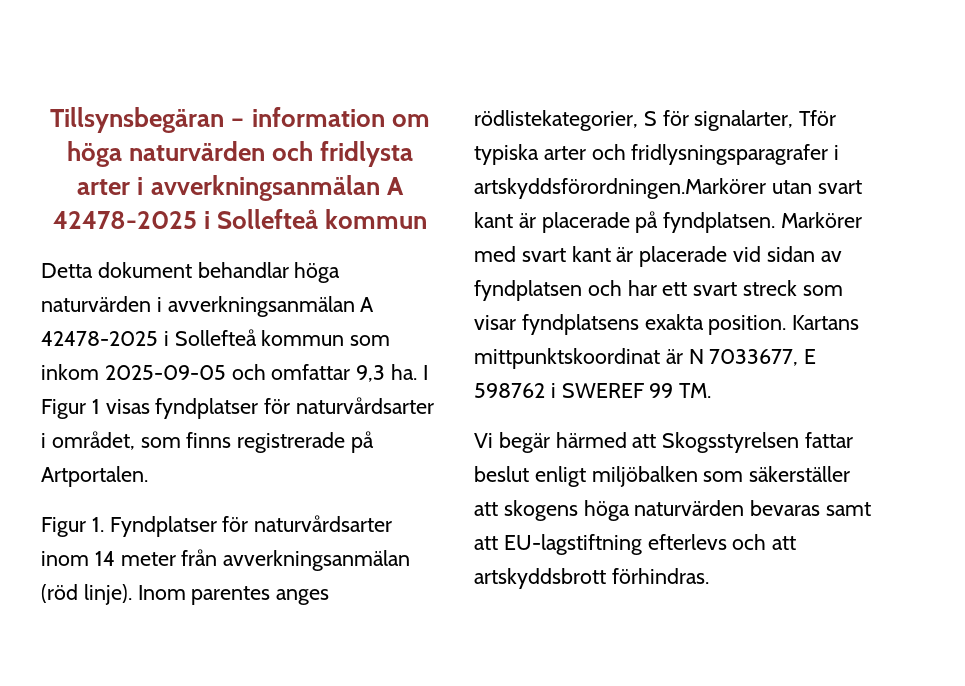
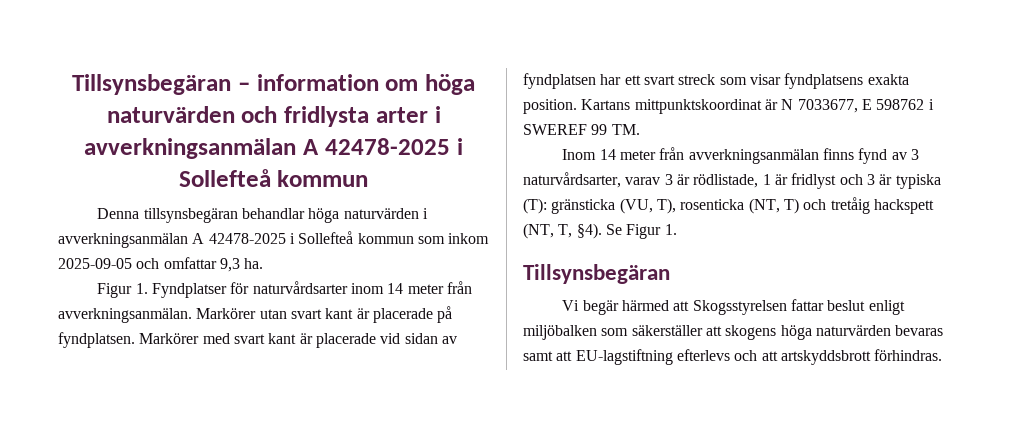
- Detta dokument behandlar höga naturvärden i avverkningsanmälan A 42478-2025 i Sollefteå kommun som inkom 2025-09-05 och omfattar 9,3 ha. I Figur 1 visas fyndplatser för naturvårdsarter i området, som finns registrerade på Artportalen.
+ Denna tillsynsbegäran behandlar höga naturvärden i avverkningsanmälan A 42478-2025 i Sollefteå kommun som inkom 2025-09-05 och omfattar 9,3 ha.
- Figur 1. Fyndplatser för naturvårdsarter inom 14 meter från avverkningsanmälan (röd linje). Inom parentes anges rödlistekategorier, S för signalarter, Tför typiska arter och fridlysningsparagrafer i artskyddsförordningen.Markörer utan svart kant är placerade på fyndplatsen.
+ Figur 1. Fyndplatser för naturvårdsarter inom 14 meter från avverkningsanmälan. Markörer utan svart kant är placerade på fyndplatsen.
- Markörer med svart kant är placerade vid sidan av fyndplatsen och har ett svart streck som visar fyndplatsens exakta position.
+ Markörer med svart kant är placerade vid sidan av fyndplatsen har ett svart streck som visar fyndplatsens exakta position.
+ Inom 14 meter från avverkningsanmälan finns fynd av 3 naturvårdsarter, varav 3 är rödlistade, 1 är fridlyst och 3 är typiska (T): gränsticka (VU, T), rosenticka (NT, T) och tretåig hackspett (NT, T, §4). Se Figur 1.
+ Tillsynsbegäran

